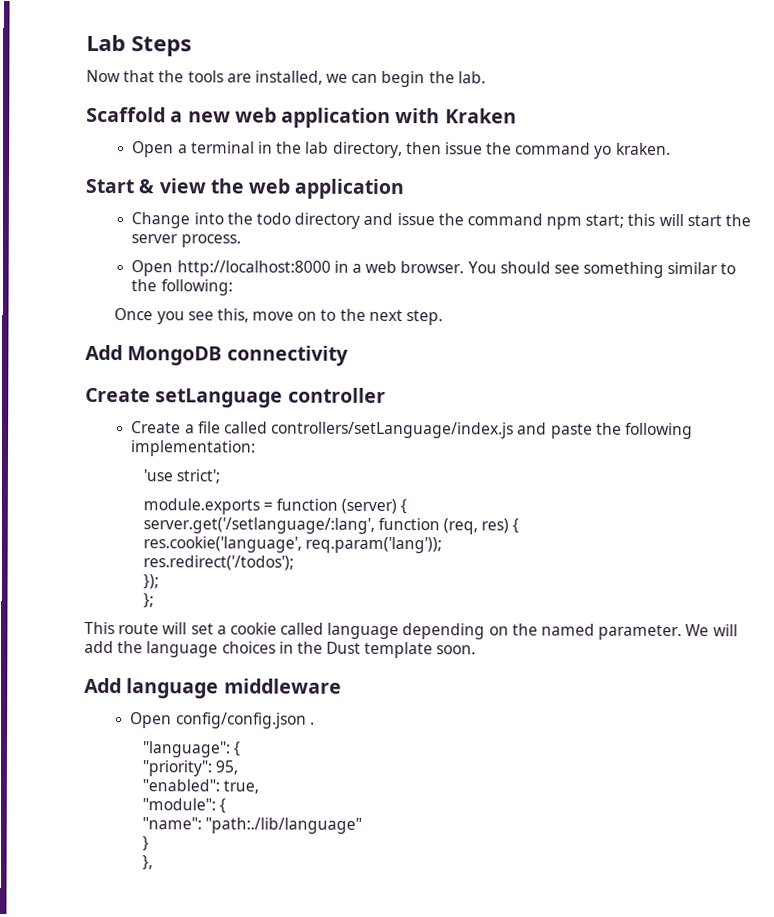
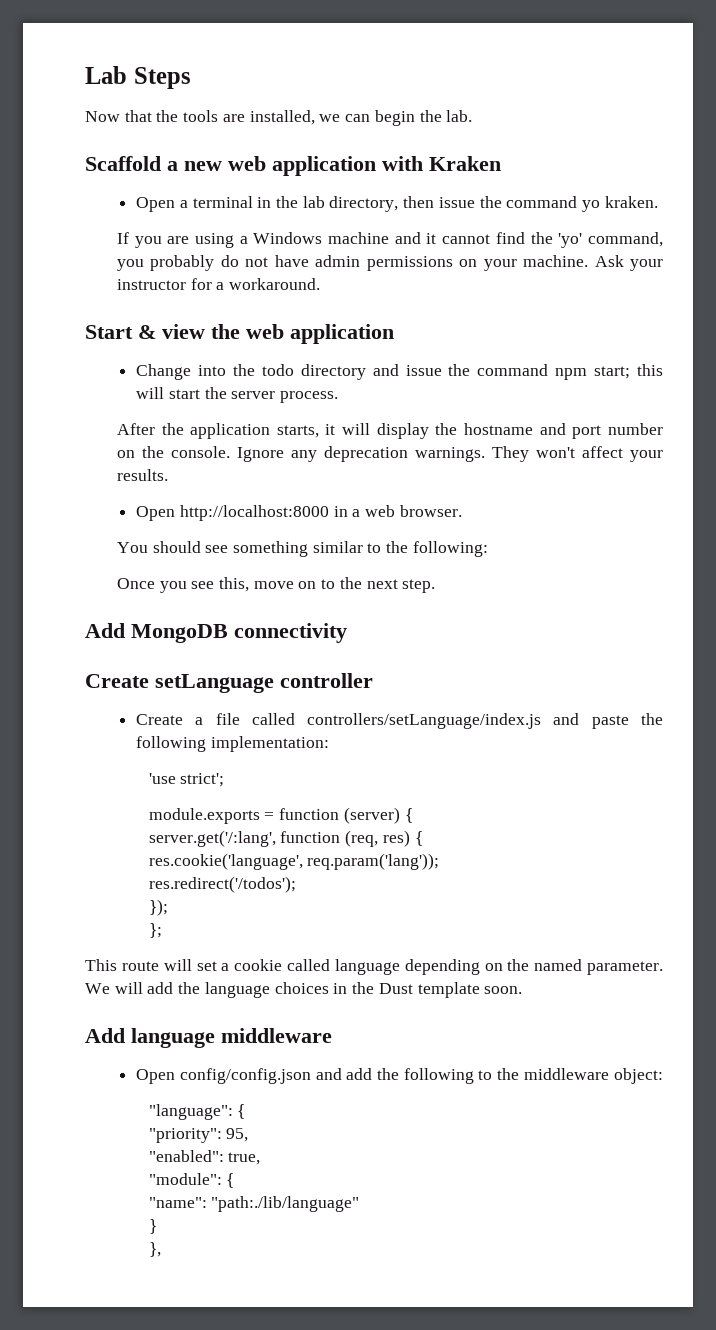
+ If you are using a Windows machine and it cannot find the 'yo' command, you probably do not have admin permissions on your machine. Ask your instructor for a workaround.
+ After the application starts, it will display the hostname and port number on the console. Ignore any deprecation warnings. They won't affect your results.
- Open http://localhost:8000 in a web browser. You should see something similar to the following:
+ Open http://localhost:8000 in a web browser.
+ You should see something similar to the following:
- server.get('/setlanguage/:lang', function (req, res) {
+ server.get('/:lang', function (req, res) {
- Open config/config.json .
+ Open config/config.json and add the following to the middleware object:

